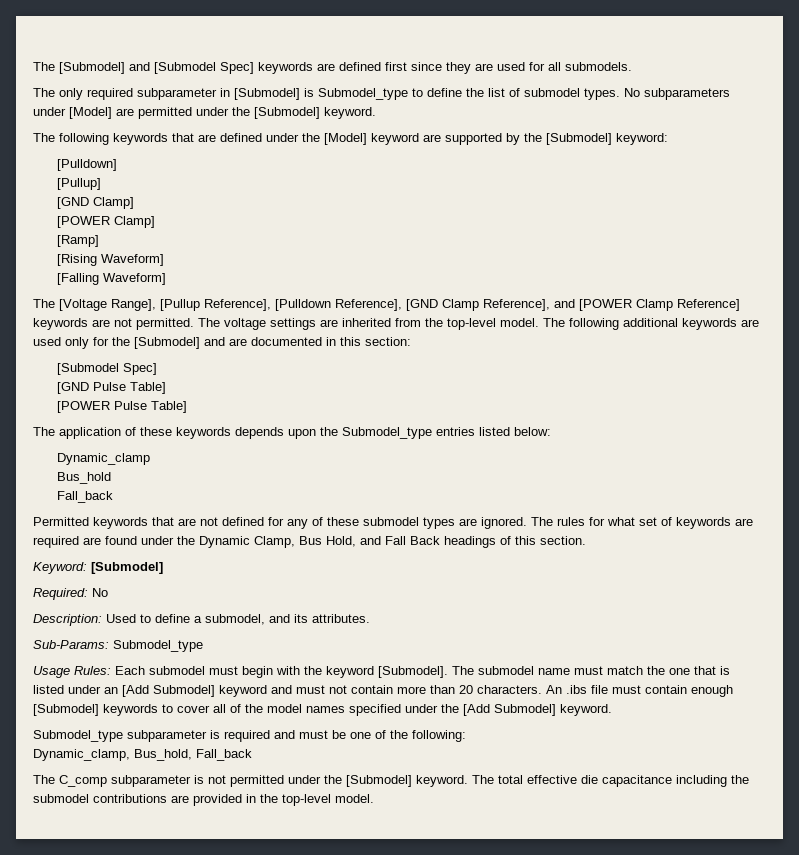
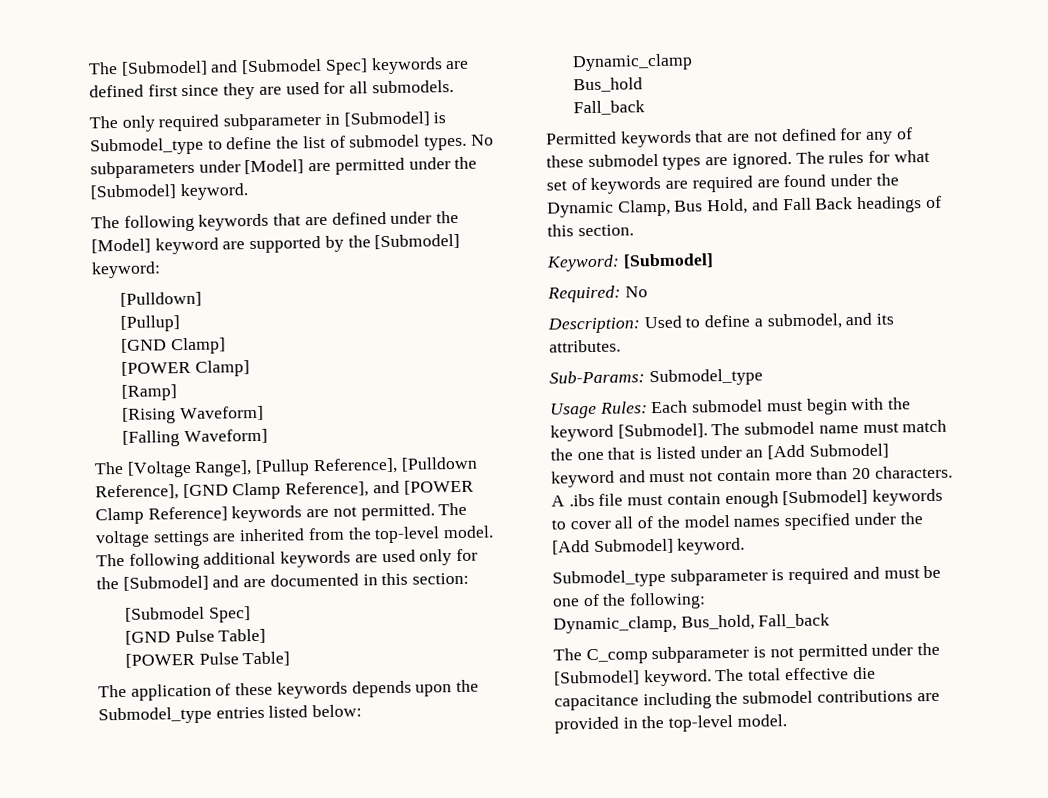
- An .ibs file must contain enough [Submodel] keywords to cover all of the model names specified under the [Add Submodel] keyword.
+ A .ibs file must contain enough [Submodel] keywords to cover all of the model names specified under the [Add Submodel] keyword.

